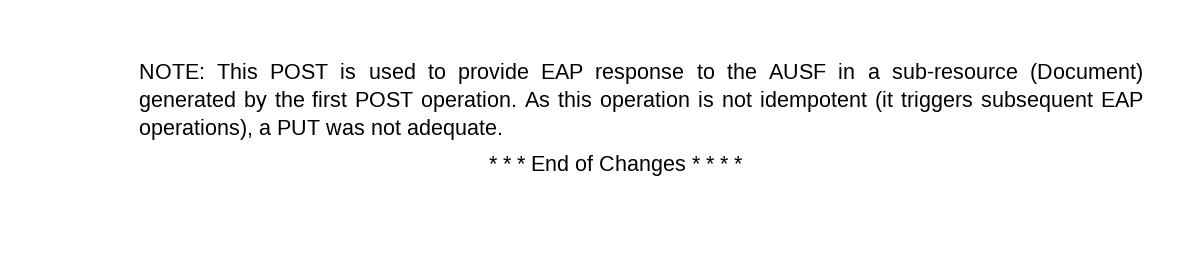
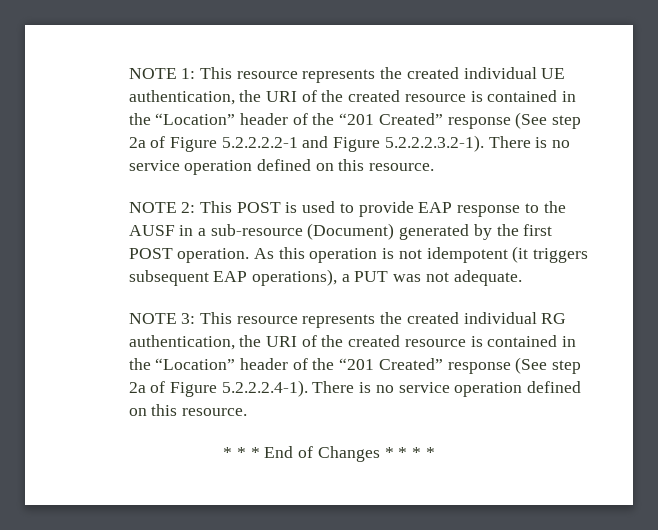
- NOTE: This POST is used to provide EAP response to the AUSF in a sub-resource (Document) generated by the first POST operation.
+ NOTE 1: This resource represents the created individual UE authentication, the URI of the created resource is contained in the “Location” header of the “201 Created” response (See step 2a of Figure 5.2.2.2.2-1 and Figure 5.2.2.2.3.2-1). There is no service operation defined on this resource.
+ NOTE 2: This POST is used to provide EAP response to the AUSF in a sub-resource (Document) generated by the first POST operation.
+ NOTE 3: This resource represents the created individual RG authentication, the URI of the created resource is contained in the “Location” header of the “201 Created” response (See step 2a of Figure 5.2.2.2.4-1). There is no service operation defined on this resource.

